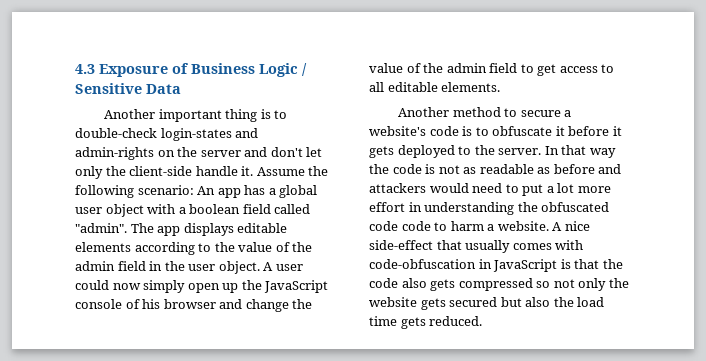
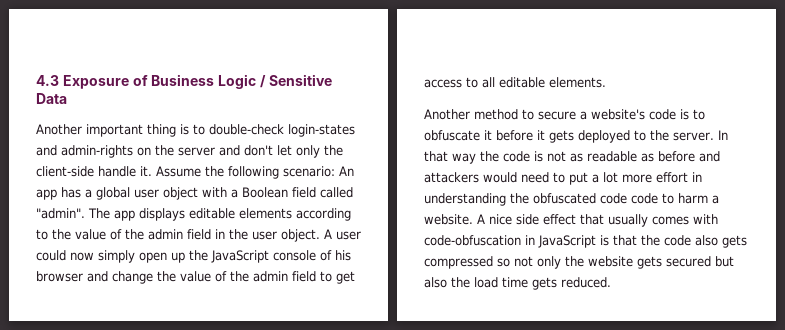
- Assume the following scenario: An app has a global user object with a boolean field called "admin".
+ Assume the following scenario: An app has a global user object with a Boolean field called "admin".
- A nice side-effect that usually comes with code-obfuscation in JavaScript is that the code also gets compressed so not only the website gets secured but also the load time gets reduced.
+ A nice side effect that usually comes with code-obfuscation in JavaScript is that the code also gets compressed so not only the website gets secured but also the load time gets reduced.

